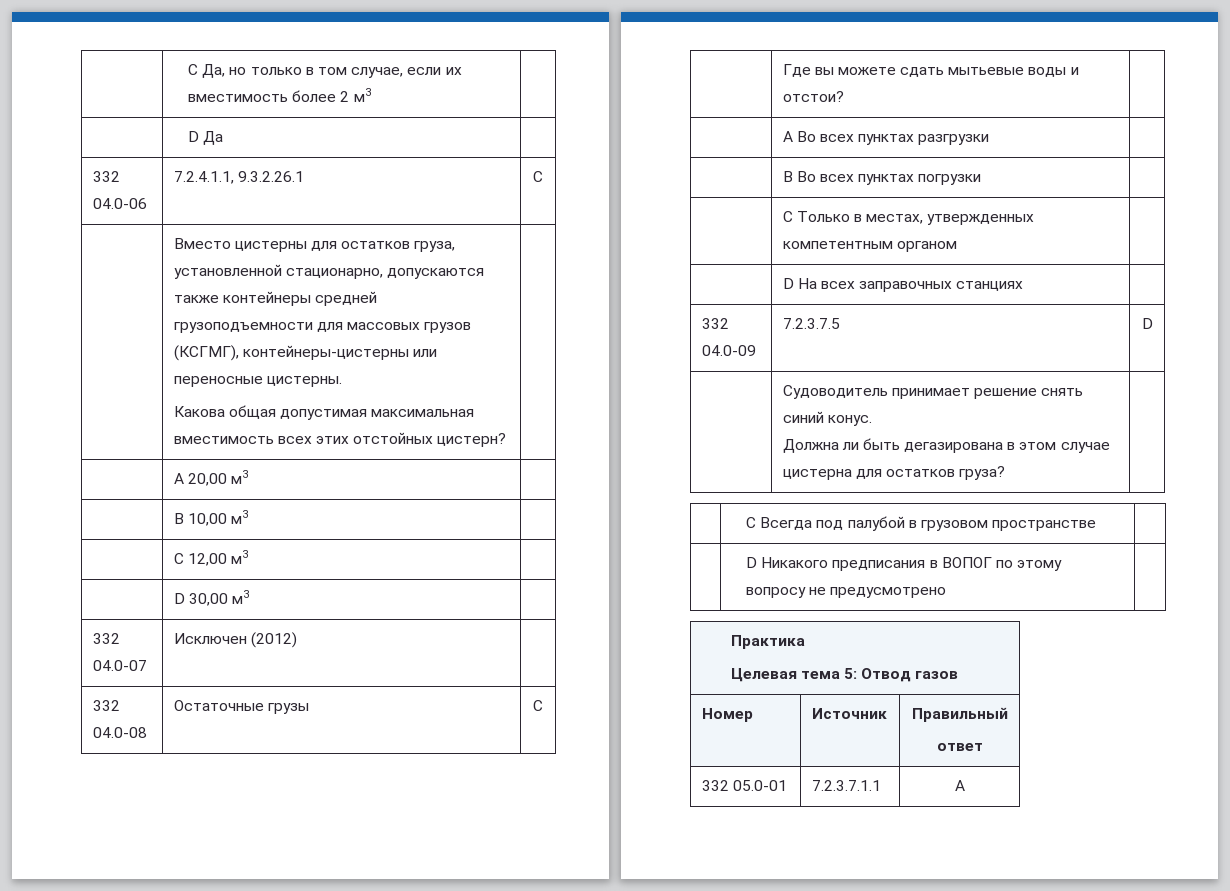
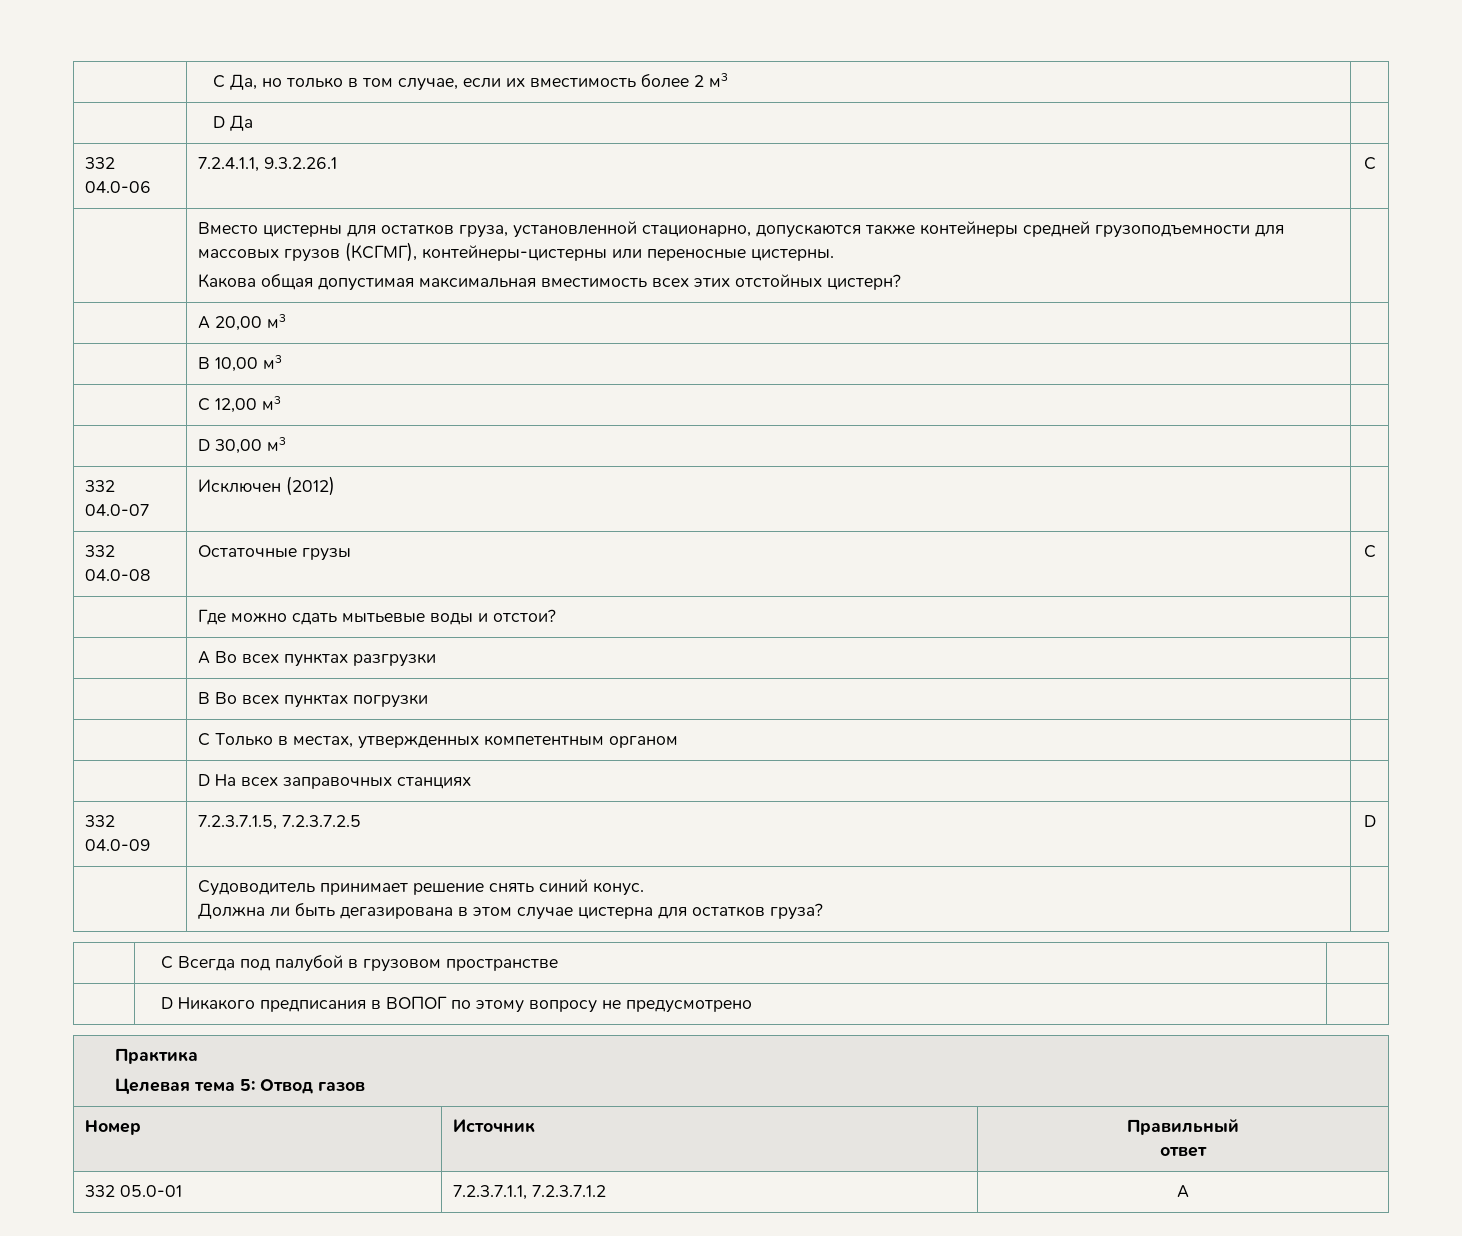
- | Где вы можете сдать мытьевые воды и отстои? |
+ | Где можно сдать мытьевые воды и отстои? |
- 332 04.0-09 | 7.2.3.7.5 | D
+ 332 04.0-09 | 7.2.3.7.1.5, 7.2.3.7.2.5 | D
- 332 05.0-01 | 7.2.3.7.1.1 | A
+ 332 05.0-01 | 7.2.3.7.1.1, 7.2.3.7.1.2 | A

